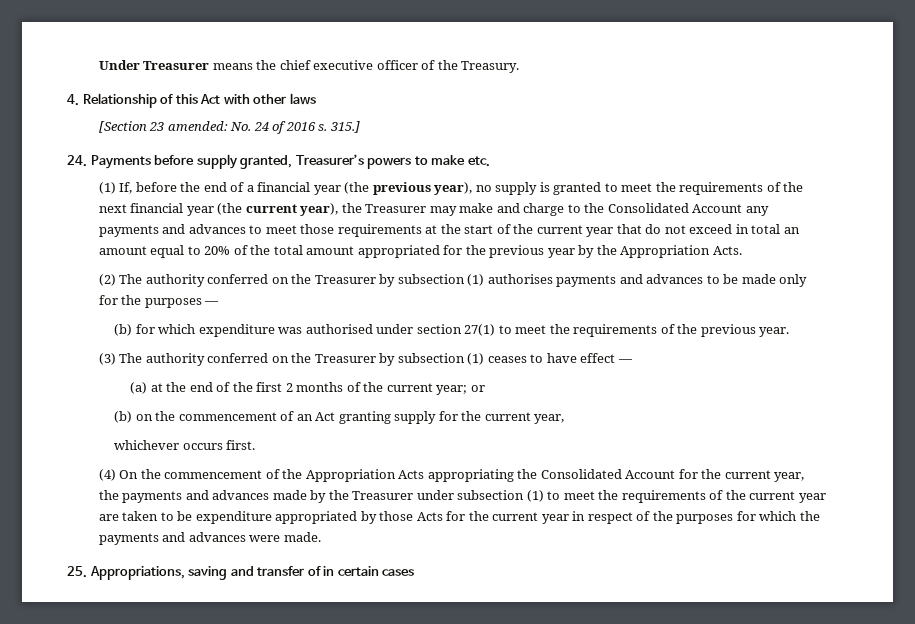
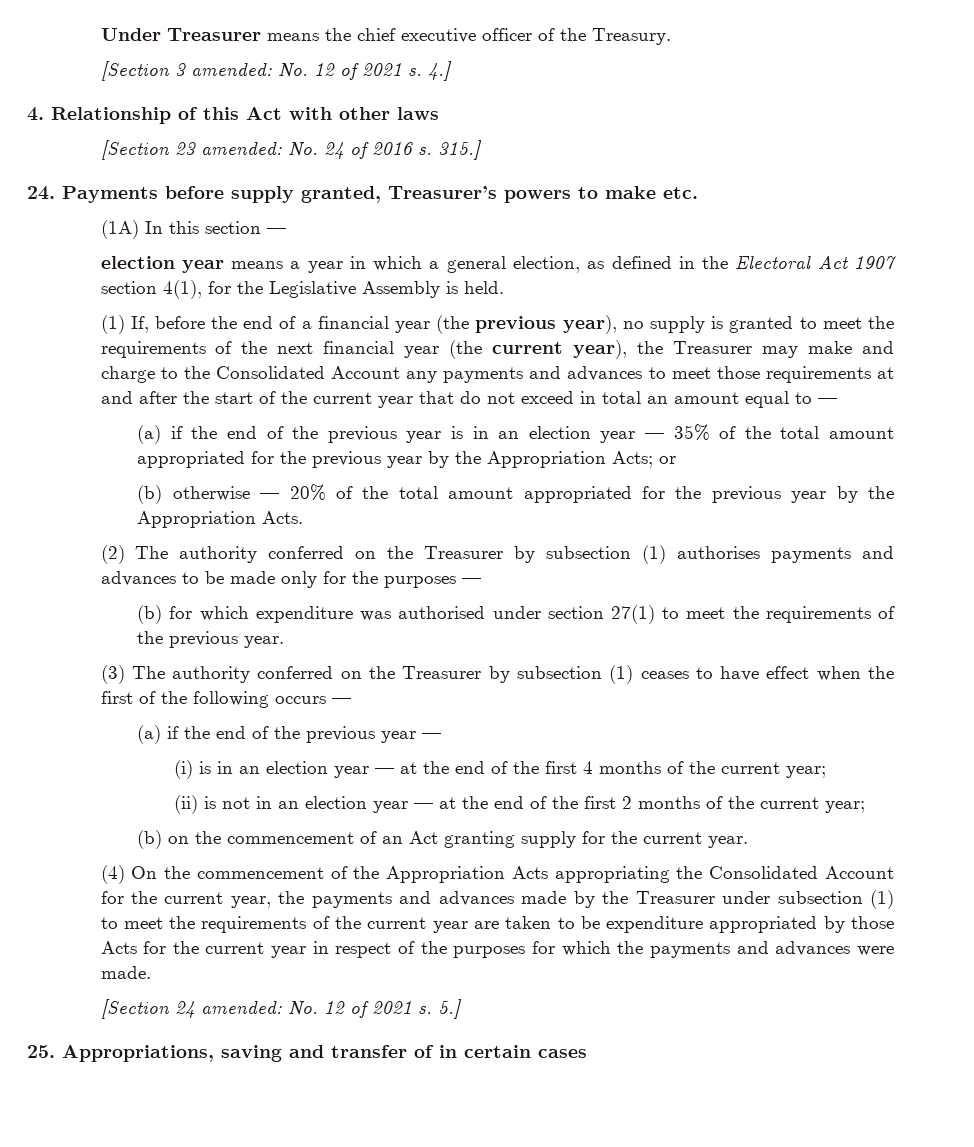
+ [Section 3 amended: No. 12 of 2021 s. 4.]
+ (1A) In this section —
+ election year means a year in which a general election, as defined in the Electoral Act 1907 section 4(1), for the Legislative Assembly is held.
- (1) If, before the end of a financial year (the previous year), no supply is granted to meet the requirements of the next financial year (the current year), the Treasurer may make and charge to the Consolidated Account any payments and advances to meet those requirements at the start of the current year that do not exceed in total an amount equal to 20% of the total amount appropriated for the previous year by the Appropriation Acts.
+ (1) If, before the end of a financial year (the previous year), no supply is granted to meet the requirements of the next financial year (the current year), the Treasurer may make and charge to the Consolidated Account any payments and advances to meet those requirements at and after the start of the current year that do not exceed in total an amount equal to —
+ (a) if the end of the previous year is in an election year — 35% of the total amount appropriated for the previous year by the Appropriation Acts; or
+ (b) otherwise — 20% of the total amount appropriated for the previous year by the Appropriation Acts.
- (3) The authority conferred on the Treasurer by subsection (1) ceases to have effect —
- (a) at the end of the first 2 months of the current year; or
+ (3) The authority conferred on the Treasurer by subsection (1) ceases to have effect when the first of the following occurs —
+ (a) if the end of the previous year —
+ (i) is in an election year — at the end of the first 4 months of the current year;
+ (ii) is not in an election year — at the end of the first 2 months of the current year;
- (b) on the commencement of an Act granting supply for the current year,
- whichever occurs first.
+ (b) on the commencement of an Act granting supply for the current year.
+ [Section 24 amended: No. 12 of 2021 s. 5.]

